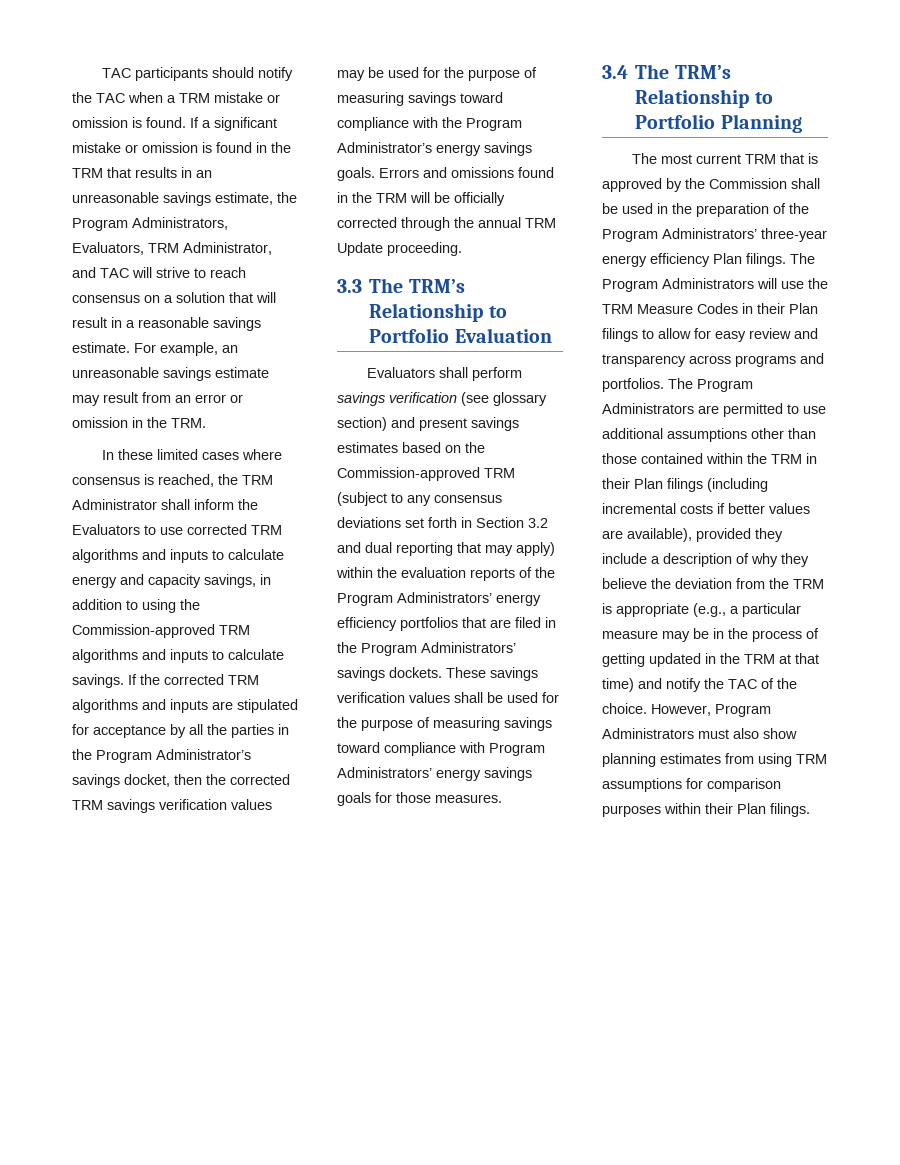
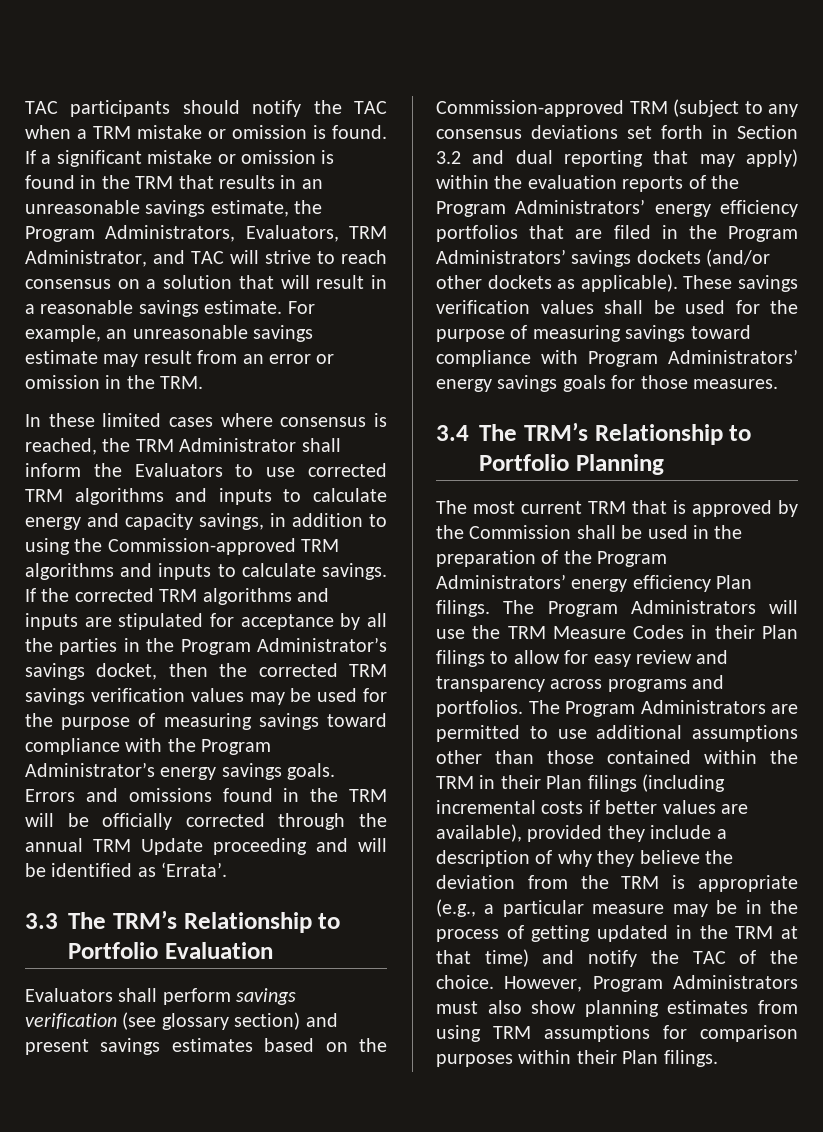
- Errors and omissions found in the TRM will be officially corrected through the annual TRM Update proceeding.
+ Errors and omissions found in the TRM will be officially corrected through the annual TRM Update proceeding and will be identified as ‘Errata’.
- Evaluators shall perform savings verification (see glossary section) and present savings estimates based on the Commission-approved TRM (subject to any consensus deviations set forth in Section 3.2 and dual reporting that may apply) within the evaluation reports of the Program Administrators’ energy efficiency portfolios that are filed in the Program Administrators’ savings dockets.
+ Evaluators shall perform savings verification (see glossary section) and present savings estimates based on the Commission-approved TRM (subject to any consensus deviations set forth in Section 3.2 and dual reporting that may apply) within the evaluation reports of the Program Administrators’ energy efficiency portfolios that are filed in the Program Administrators’ savings dockets (and/or other dockets as applicable).
- The most current TRM that is approved by the Commission shall be used in the preparation of the Program Administrators’ three-year energy efficiency Plan filings.
+ The most current TRM that is approved by the Commission shall be used in the preparation of the Program Administrators’ energy efficiency Plan filings.

